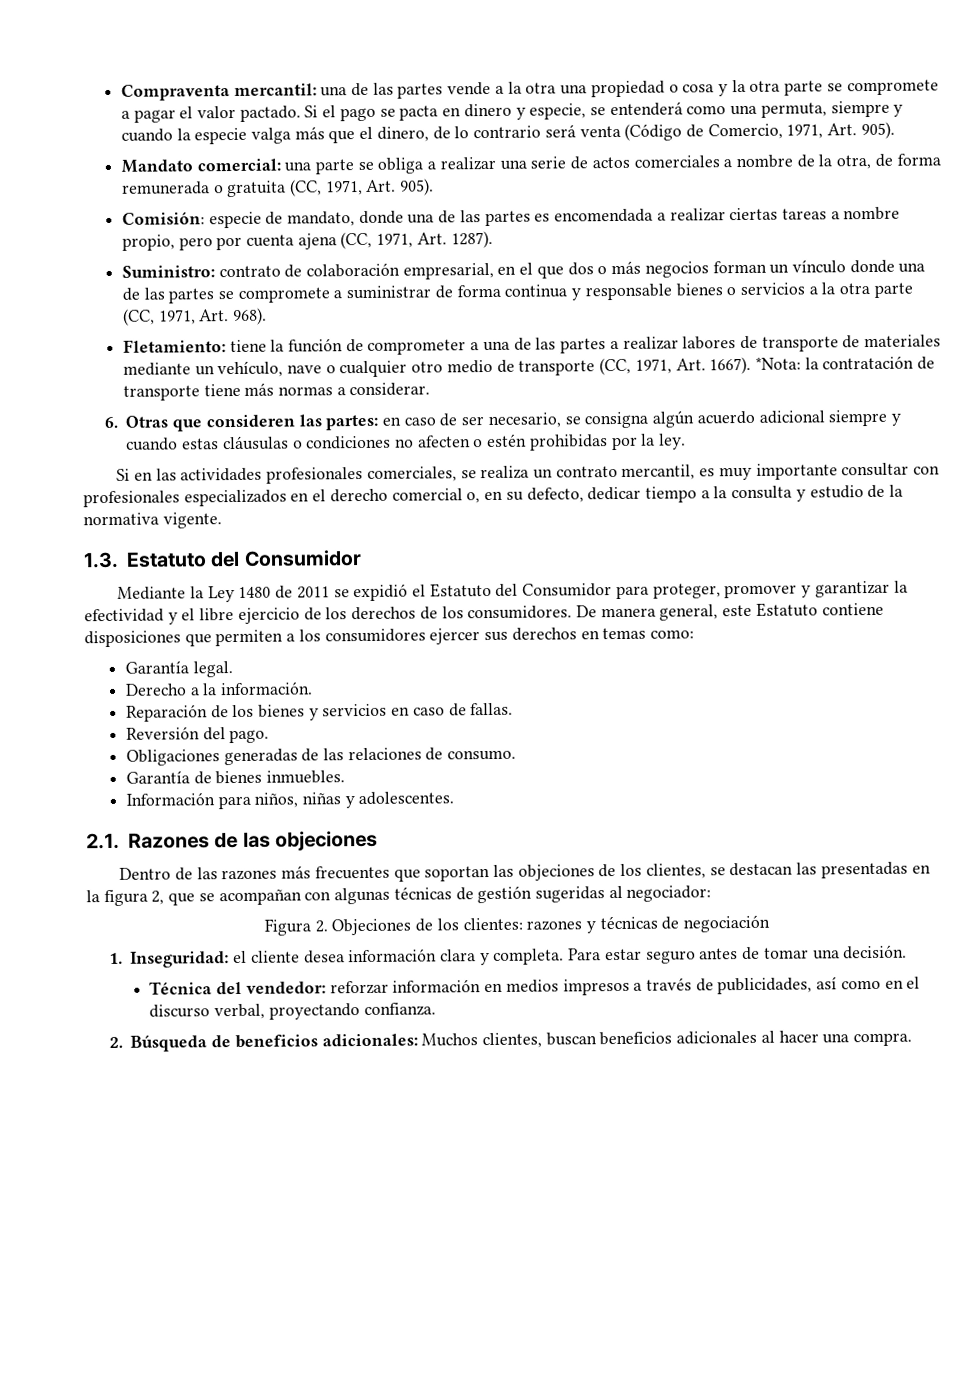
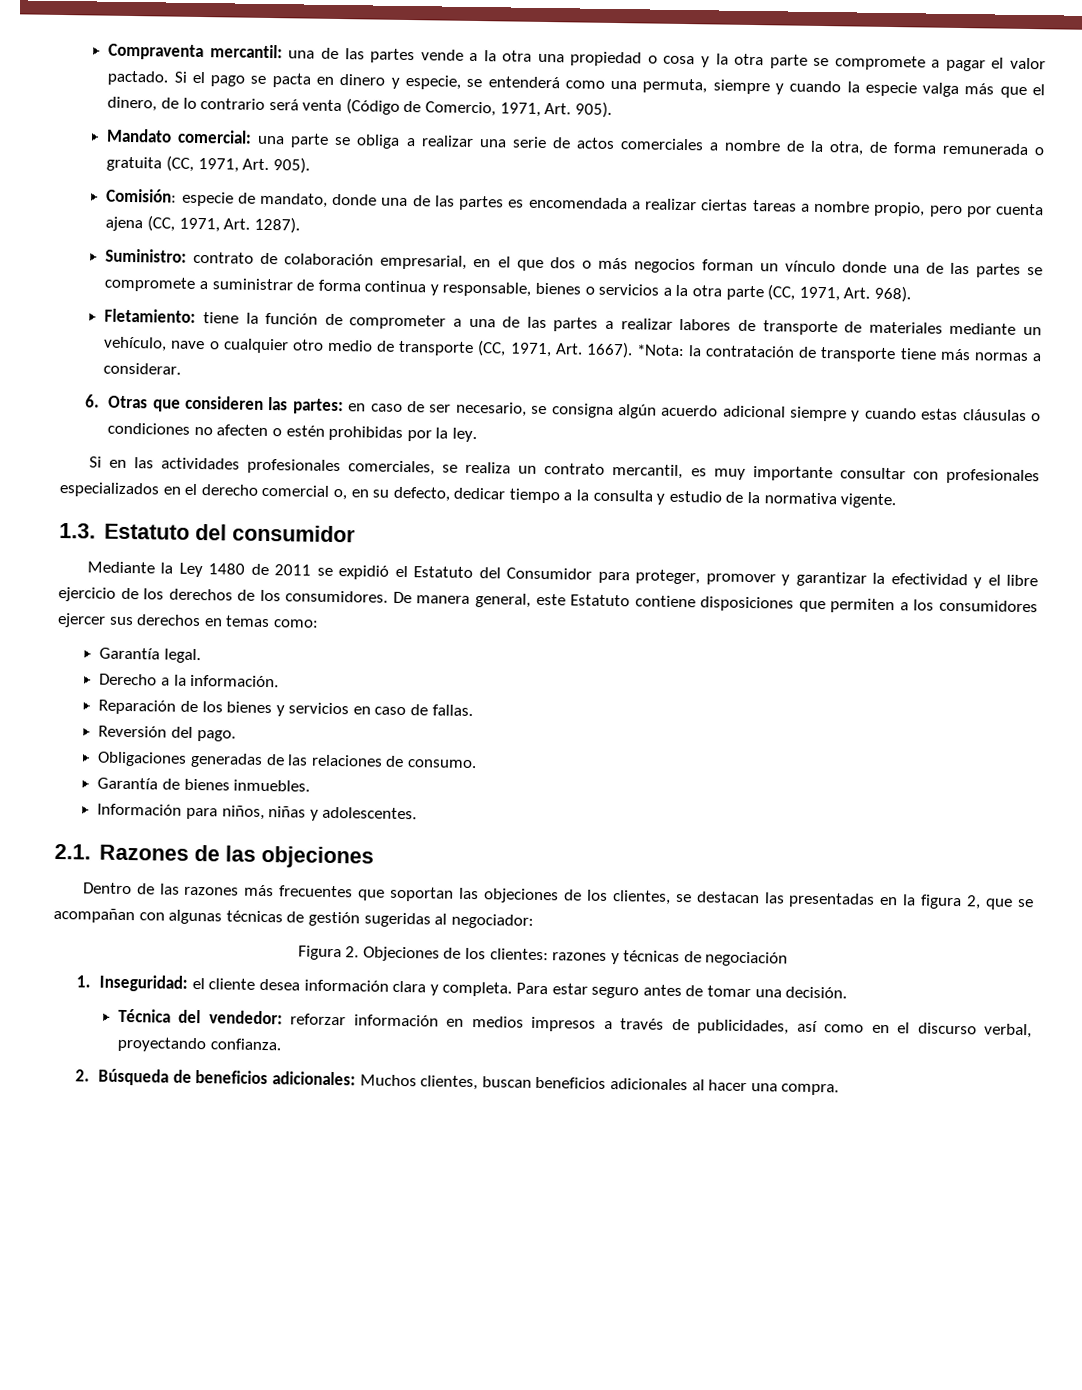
- Suministro: contrato de colaboración empresarial, en el que dos o más negocios forman un vínculo donde una de las partes se compromete a suministrar de forma continua y responsable bienes o servicios a la otra parte (CC, 1971, Art. 968).
+ Suministro: contrato de colaboración empresarial, en el que dos o más negocios forman un vínculo donde una de las partes se compromete a suministrar de forma continua y responsable, bienes o servicios a la otra parte (CC, 1971, Art. 968).
- 1.3. Estatuto del Consumidor
+ 1.3. Estatuto del consumidor

